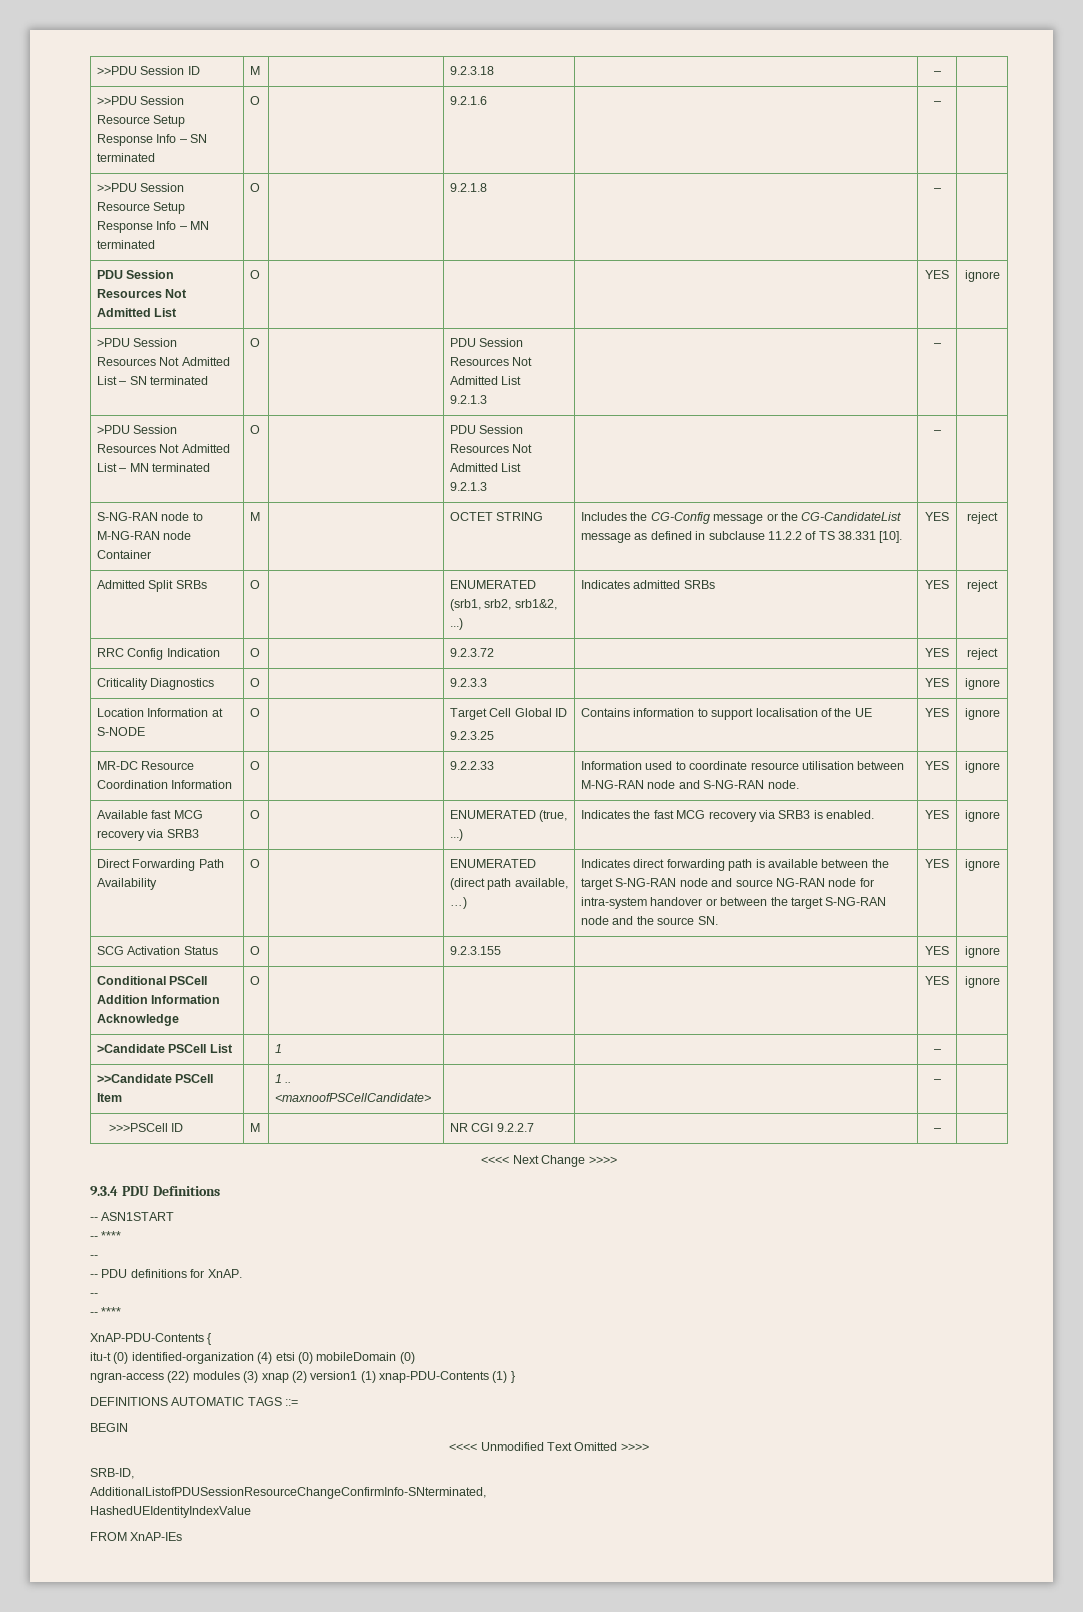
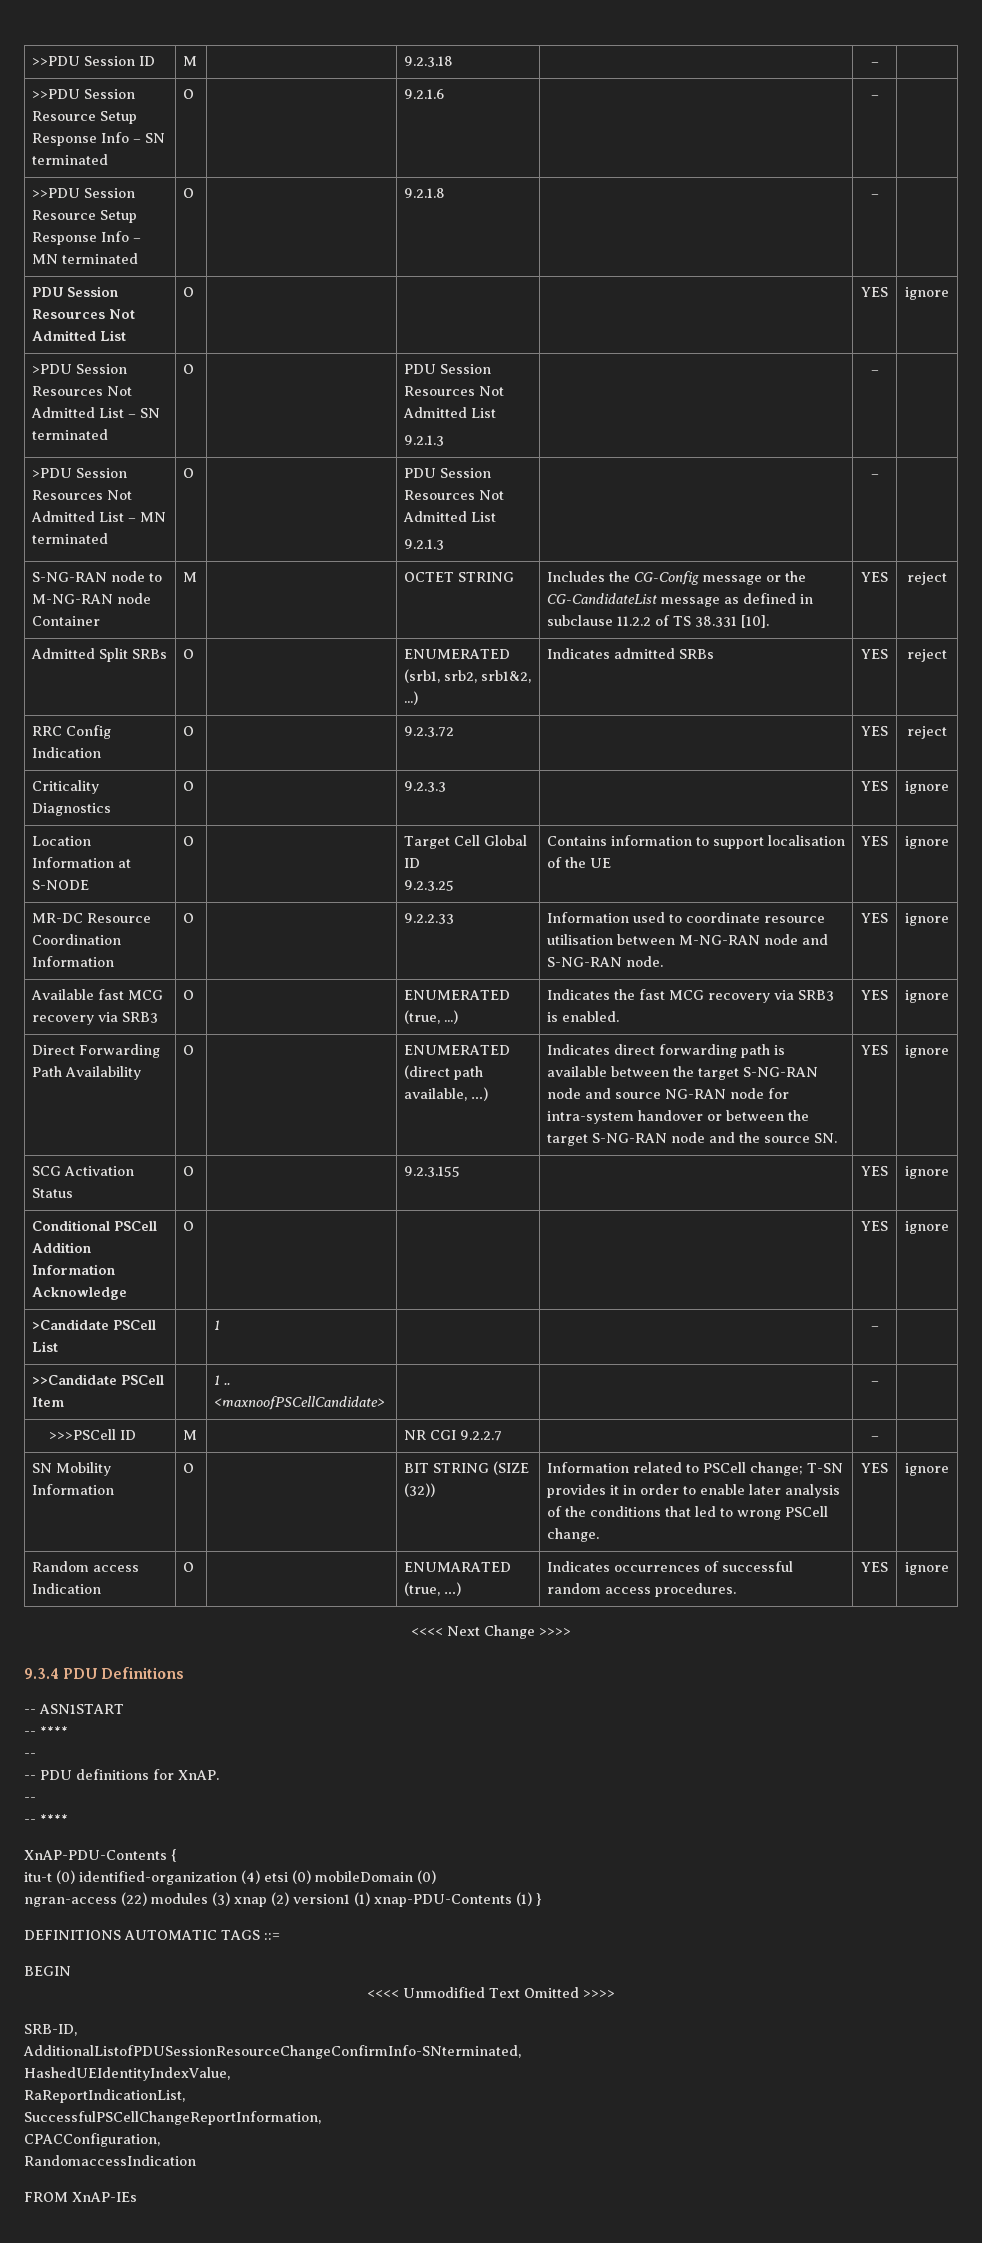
+ SN Mobility Information | O | | BIT STRING (SIZE (32)) | Information related to PSCell change; T-SN provides it in order to enable later analysis of the conditions that led to wrong PSCell change. | YES | ignore
+ Random access Indication | O | | ENUMARATED (true, …) | Indicates occurrences of successful random access procedures. | YES | ignore
- HashedUEIdentityIndexValue
+ HashedUEIdentityIndexValue,
+ RaReportIndicationList,
+ SuccessfulPSCellChangeReportInformation,
+ CPACConfiguration,
+ RandomaccessIndication

